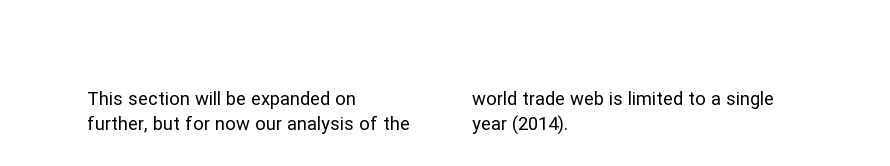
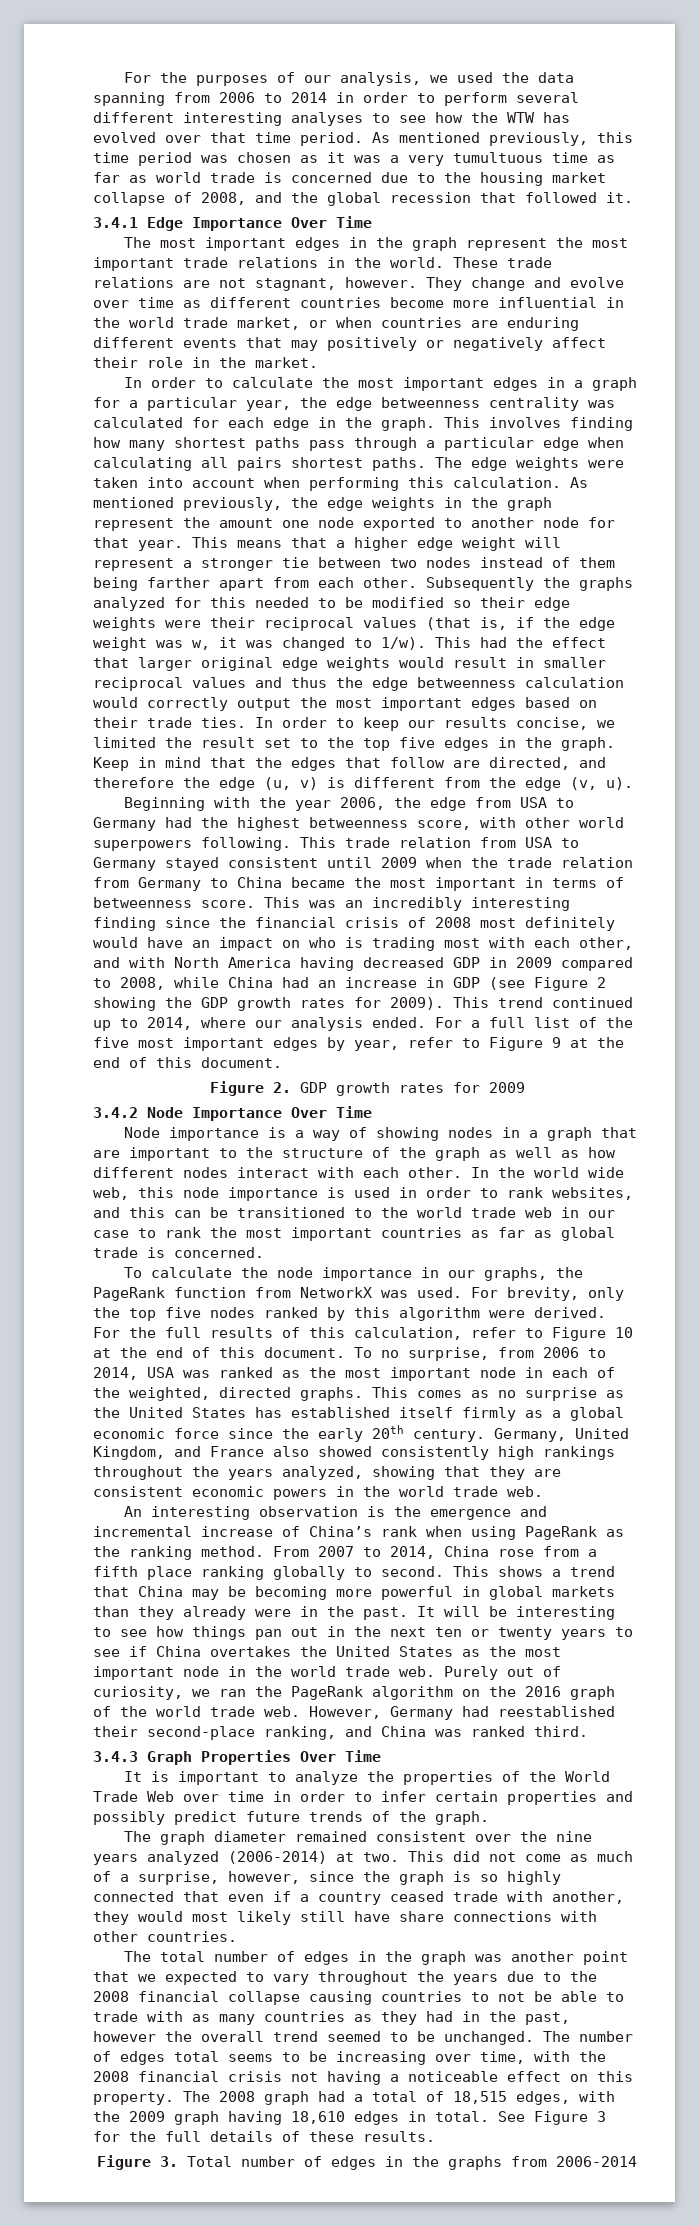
- This section will be expanded on further, but for now our analysis of the world trade web is limited to a single year (2014).
+ For the purposes of our analysis, we used the data spanning from 2006 to 2014 in order to perform several different interesting analyses to see how the WTW has evolved over that time period. As mentioned previously, this time period was chosen as it was a very tumultuous time as far as world trade is concerned due to the housing market collapse of 2008, and the global recession that followed it.
+ 3.4.1 Edge Importance Over Time
+ The most important edges in the graph represent the most important trade relations in the world. These trade relations are not stagnant, however. They change and evolve over time as different countries become more influential in the world trade market, or when countries are enduring different events that may positively or negatively affect their role in the market.
+ In order to calculate the most important edges in a graph for a particular year, the edge betweenness centrality was calculated for each edge in the graph. This involves finding how many shortest paths pass through a particular edge when calculating all pairs shortest paths. The edge weights were taken into account when performing this calculation. As mentioned previously, the edge weights in the graph represent the amount one node exported to another node for that year. This means that a higher edge weight will represent a stronger tie between two nodes instead of them being farther apart from each other. Subsequently the graphs analyzed for this needed to be modified so their edge weights were their reciprocal values (that is, if the edge weight was w, it was changed to 1/w). This had the effect that larger original edge weights would result in smaller reciprocal values and thus the edge betweenness calculation would correctly output the most important edges based on their trade ties. In order to keep our results concise, we limited the result set to the top five edges in the graph. Keep in mind that the edges that follow are directed, and therefore the edge (u, v) is different from the edge (v, u).
+ Beginning with the year 2006, the edge from USA to Germany had the highest betweenness score, with other world superpowers following. This trade relation from USA to Germany stayed consistent until 2009 when the trade relation from Germany to China became the most important in terms of betweenness score. This was an incredibly interesting finding since the financial crisis of 2008 most definitely would have an impact on who is trading most with each other, and with North America having decreased GDP in 2009 compared to 2008, while China had an increase in GDP (see Figure 2 showing the GDP growth rates for 2009). This trend continued up to 2014, where our analysis ended. For a full list of the five most important edges by year, refer to Figure 9 at the end of this document.
+ Figure 2. GDP growth rates for 2009
+ 3.4.2 Node Importance Over Time
+ Node importance is a way of showing nodes in a graph that are important to the structure of the graph as well as how different nodes interact with each other. In the world wide web, this node importance is used in order to rank websites, and this can be transitioned to the world trade web in our case to rank the most important countries as far as global trade is concerned.
+ To calculate the node importance in our graphs, the PageRank function from NetworkX was used. For brevity, only the top five nodes ranked by this algorithm were derived. For the full results of this calculation, refer to Figure 10 at the end of this document. To no surprise, from 2006 to 2014, USA was ranked as the most important node in each of the weighted, directed graphs. This comes as no surprise as the United States has established itself firmly as a global economic force since the early 20th century. Germany, United Kingdom, and France also showed consistently high rankings throughout the years analyzed, showing that they are consistent economic powers in the world trade web.
+ An interesting observation is the emergence and incremental increase of China’s rank when using PageRank as the ranking method. From 2007 to 2014, China rose from a fifth place ranking globally to second. This shows a trend that China may be becoming more powerful in global markets than they already were in the past. It will be interesting to see how things pan out in the next ten or twenty years to see if China overtakes the United States as the most important node in the world trade web. Purely out of curiosity, we ran the PageRank algorithm on the 2016 graph of the world trade web. However, Germany had reestablished their second-place ranking, and China was ranked third.
+ 3.4.3 Graph Properties Over Time
+ It is important to analyze the properties of the World Trade Web over time in order to infer certain properties and possibly predict future trends of the graph.
+ The graph diameter remained consistent over the nine years analyzed (2006-2014) at two. This did not come as much of a surprise, however, since the graph is so highly connected that even if a country ceased trade with another, they would most likely still have share connections with other countries.
+ The total number of edges in the graph was another point that we expected to vary throughout the years due to the 2008 financial collapse causing countries to not be able to trade with as many countries as they had in the past, however the overall trend seemed to be unchanged. The number of edges total seems to be increasing over time, with the 2008 financial crisis not having a noticeable effect on this property. The 2008 graph had a total of 18,515 edges, with the 2009 graph having 18,610 edges in total. See Figure 3 for the full details of these results.
+ Figure 3. Total number of edges in the graphs from 2006-2014

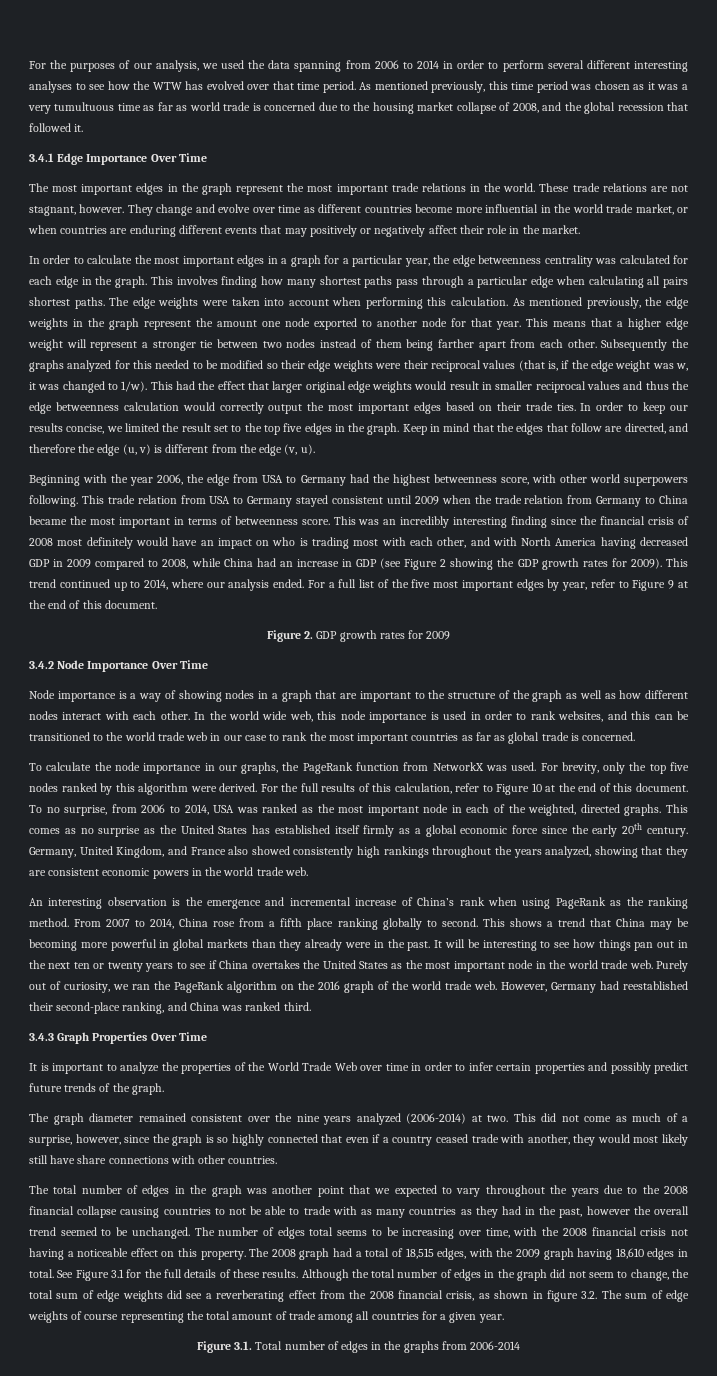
- See Figure 3 for the full details of these results.
- Figure 3. Total number of edges in the graphs from 2006-2014
+ See Figure 3.1 for the full details of these results. Although the total number of edges in the graph did not seem to change, the total sum of edge weights did see a reverberating effect from the 2008 financial crisis, as shown in figure 3.2. The sum of edge weights of course representing the total amount of trade among all countries for a given year.
+ Figure 3.1. Total number of edges in the graphs from 2006-2014

